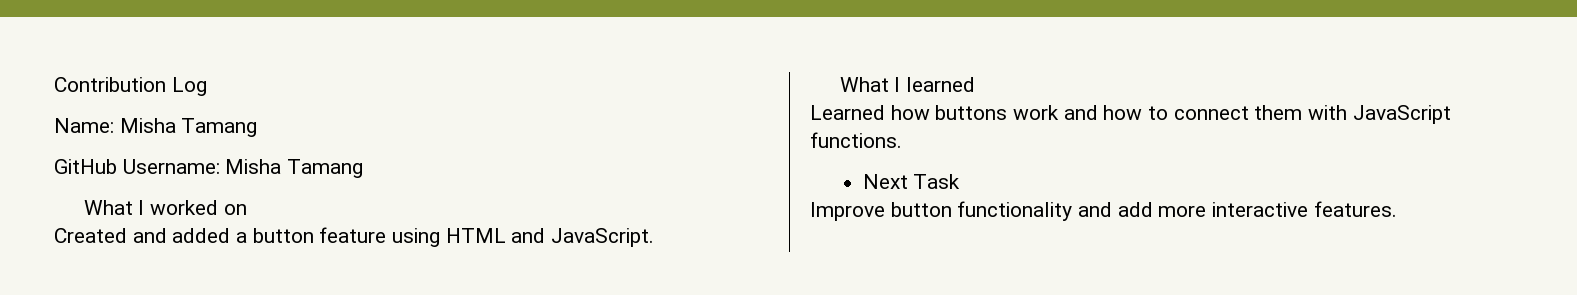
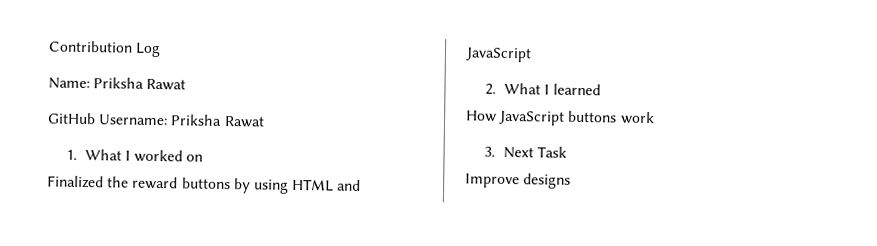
- Name: Misha Tamang
+ Name: Priksha Rawat
- GitHub Username: Misha Tamang
- What I worked on
+ GitHub Username: Priksha Rawat
+ 1. What I worked on
- Created and added a button feature using HTML and JavaScript.
- What I learned
+ Finalized the reward buttons by using HTML and JavaScript
+ 2. What I learned
- Learned how buttons work and how to connect them with JavaScript functions.
- Next Task
- Improve button functionality and add more interactive features.
+ How JavaScript buttons work
+ 3. Next Task
+ Improve designs

